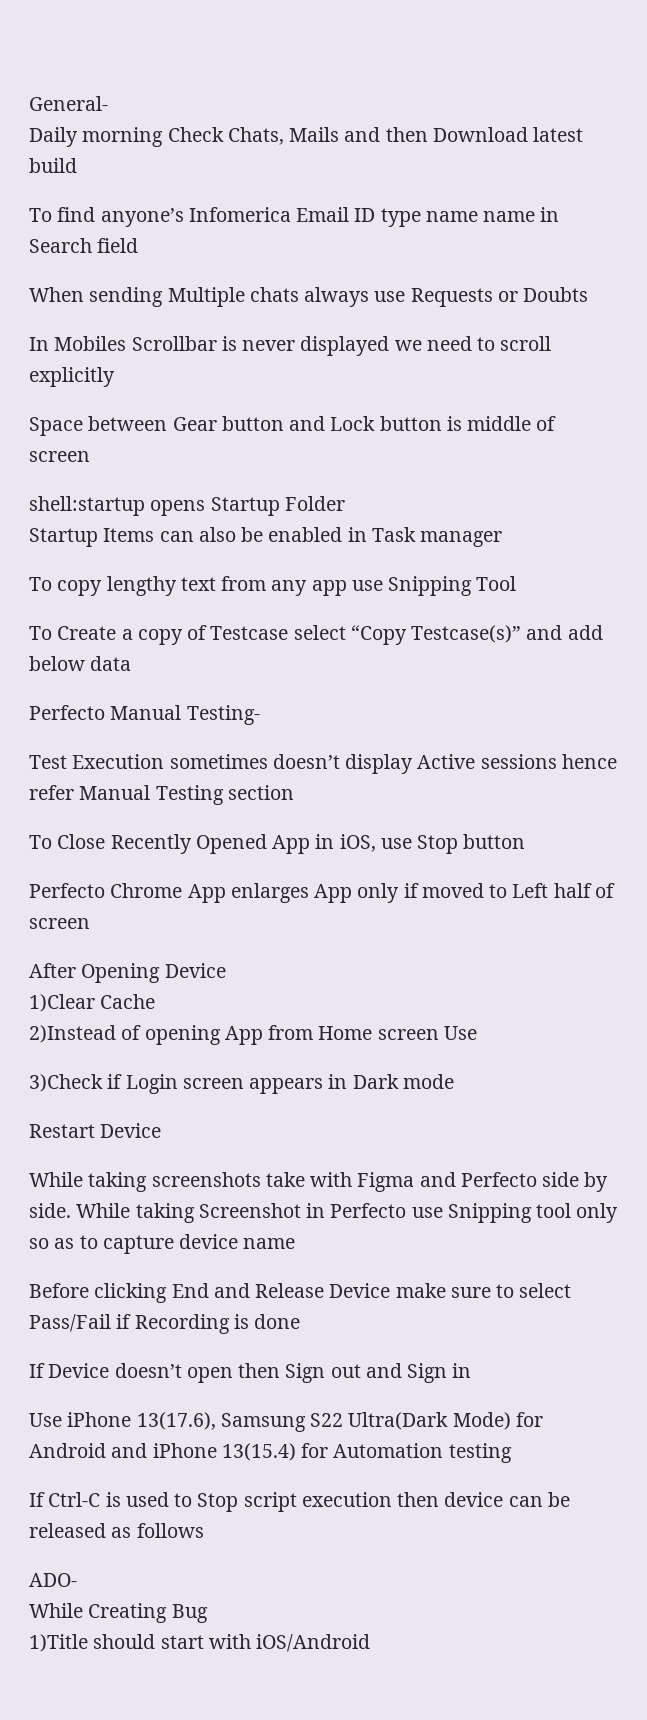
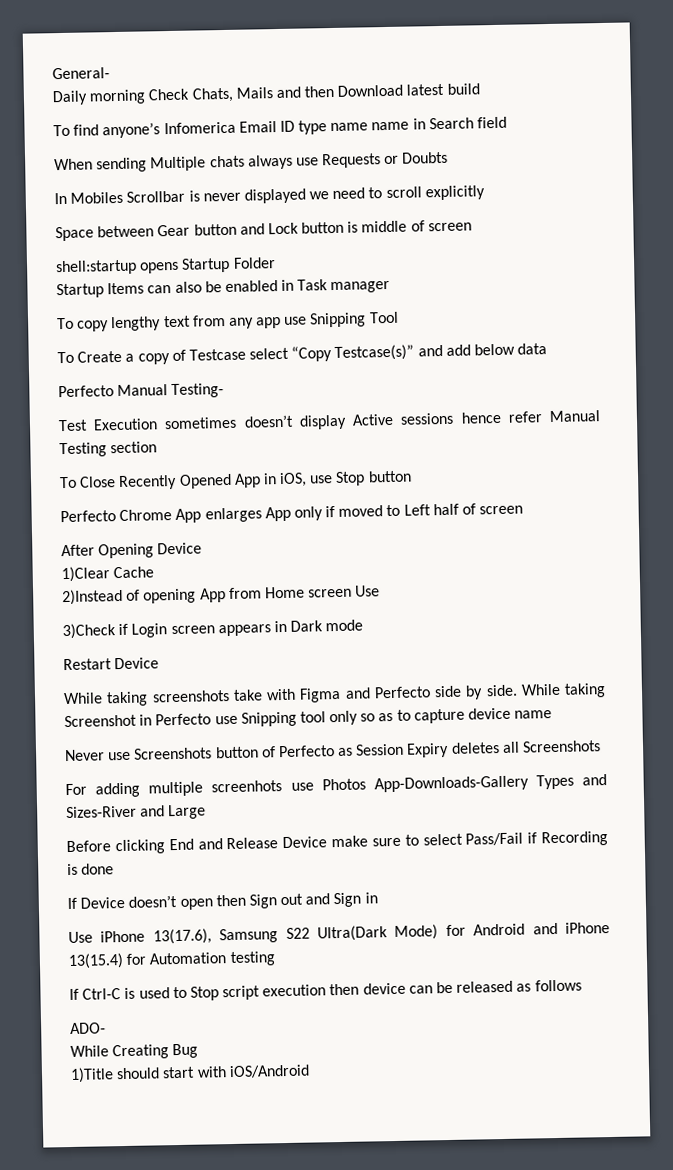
+ Never use Screenshots button of Perfecto as Session Expiry deletes all Screenshots
+ For adding multiple screenhots use Photos App-Downloads-Gallery Types and Sizes-River and Large

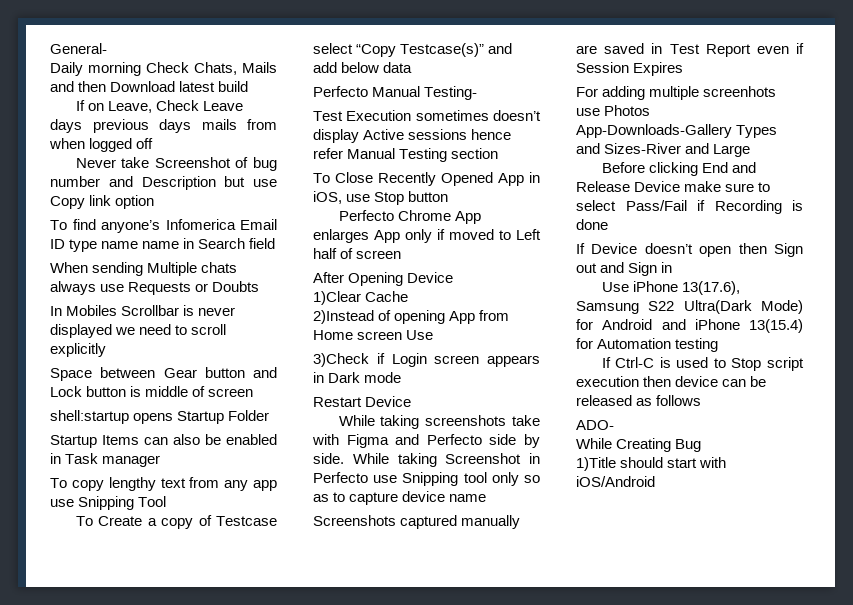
+ If on Leave, Check Leave days previous days mails from when logged off
+ Never take Screenshot of bug number and Description but use Copy link option
- Never use Screenshots button of Perfecto as Session Expiry deletes all Screenshots
+ Screenshots captured manually are saved in Test Report even if Session Expires

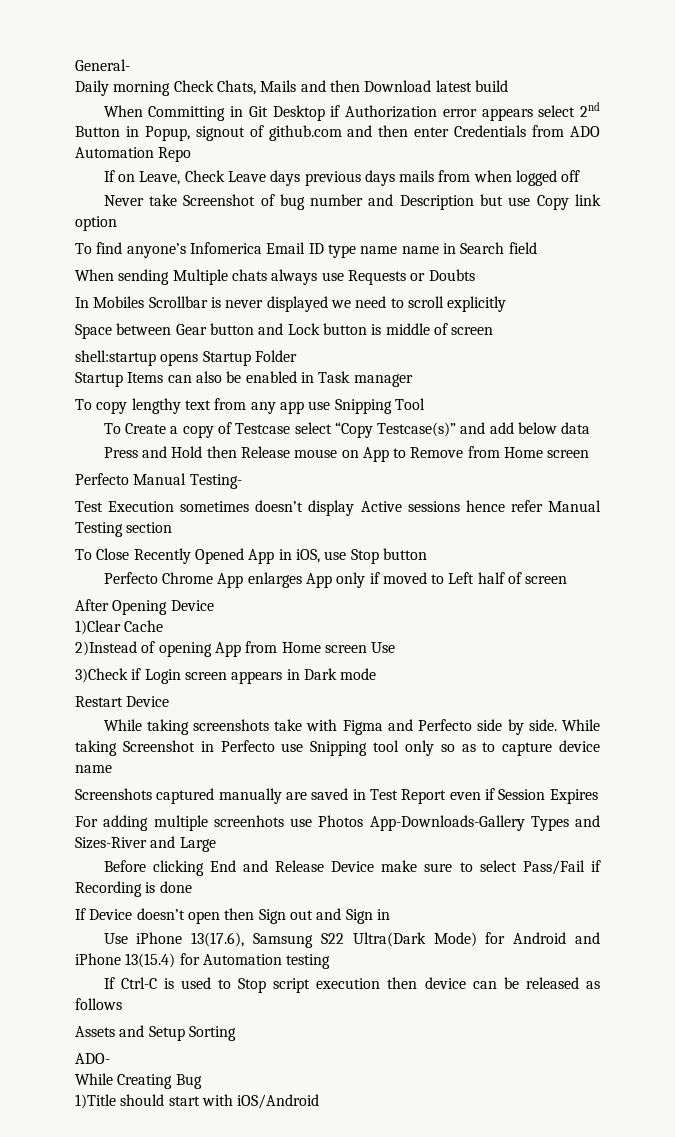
+ When Committing in Git Desktop if Authorization error appears select 2nd Button in Popup, signout of github.com and then enter Credentials from ADO Automation Repo
+ Press and Hold then Release mouse on App to Remove from Home screen
+ Assets and Setup Sorting

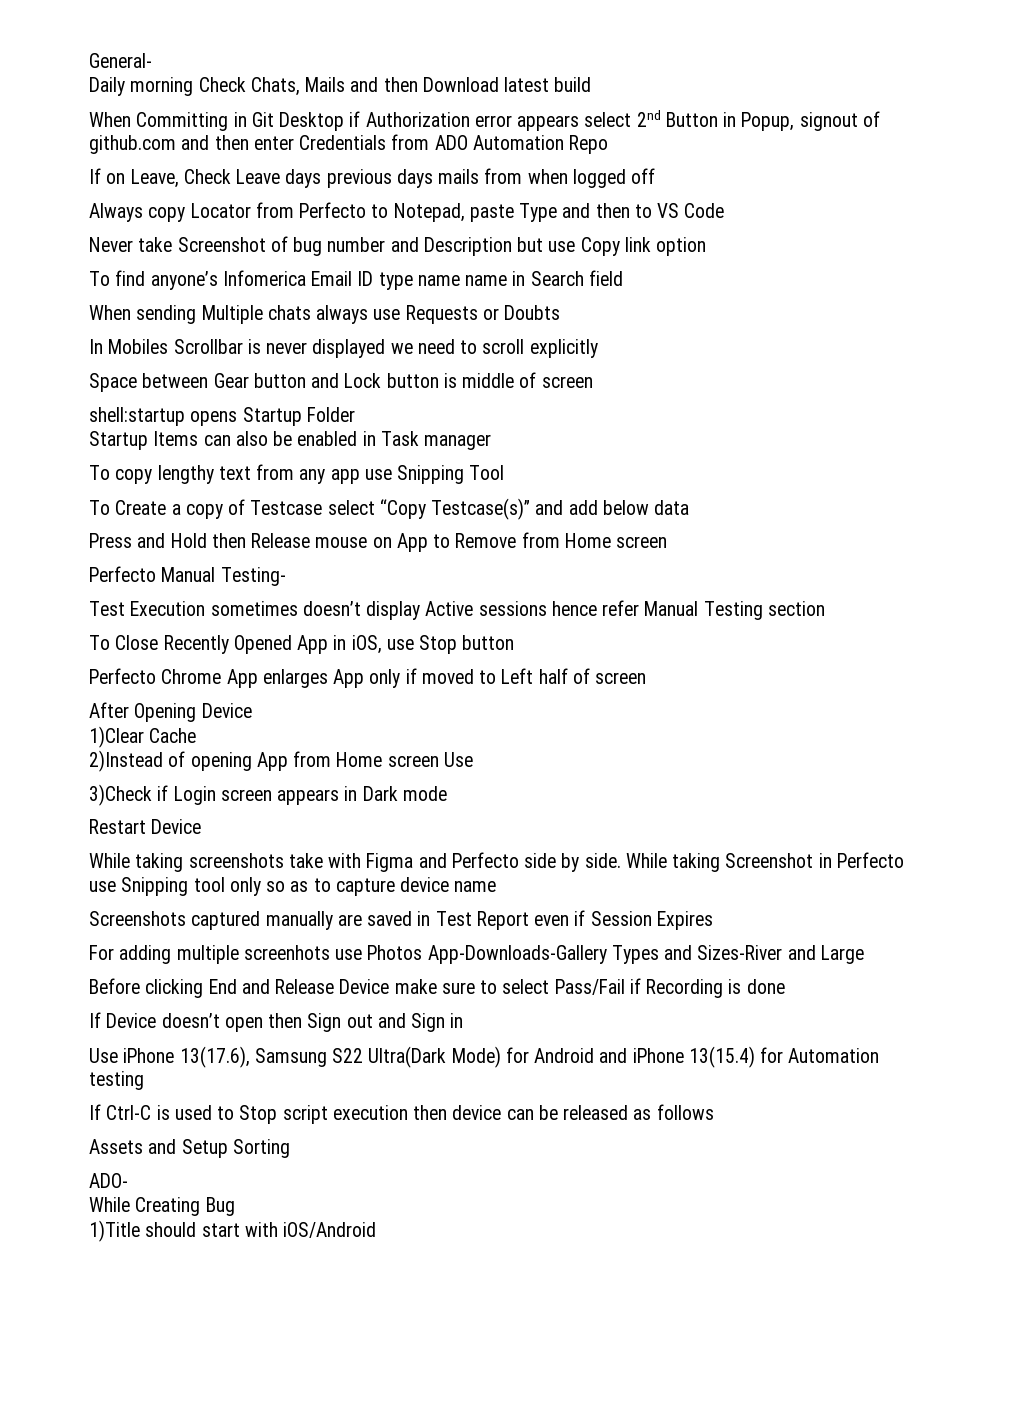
+ Always copy Locator from Perfecto to Notepad, paste Type and then to VS Code

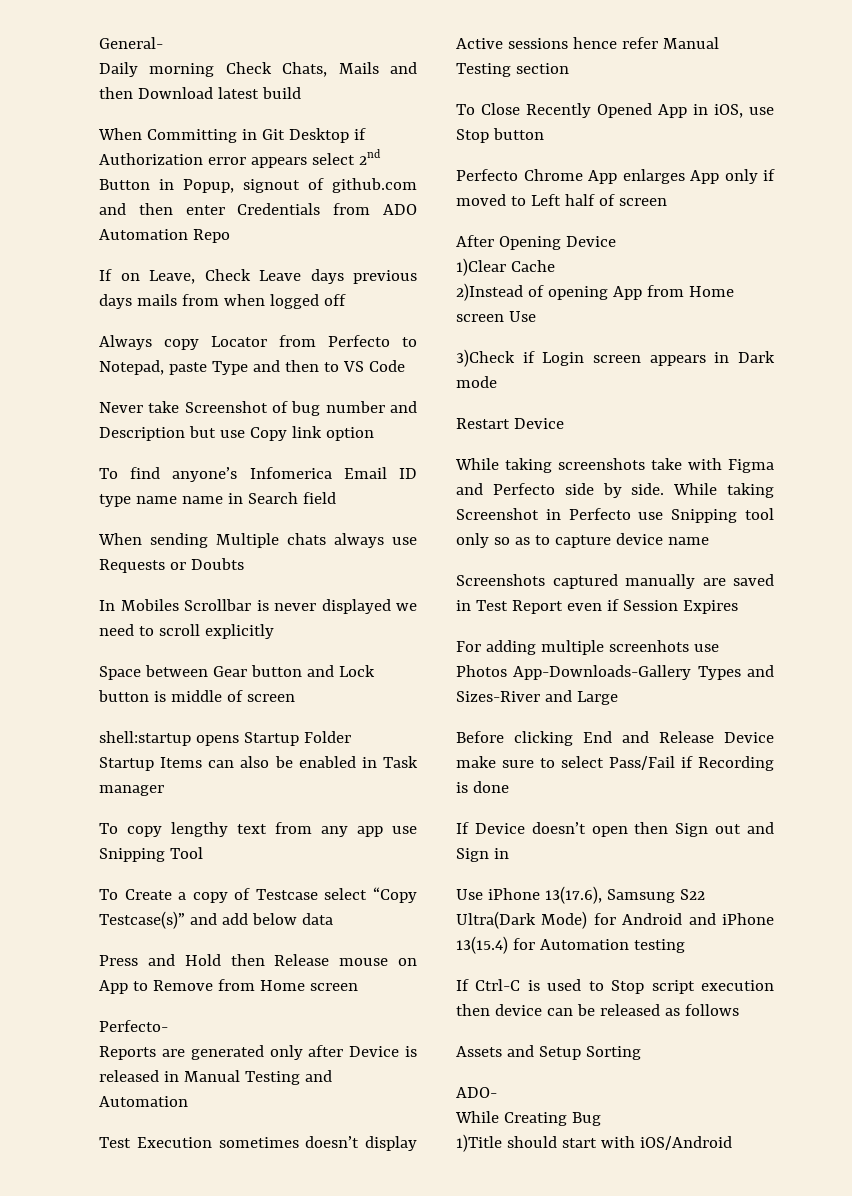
- Perfecto Manual Testing-
+ Perfecto-
+ Reports are generated only after Device is released in Manual Testing and Automation

